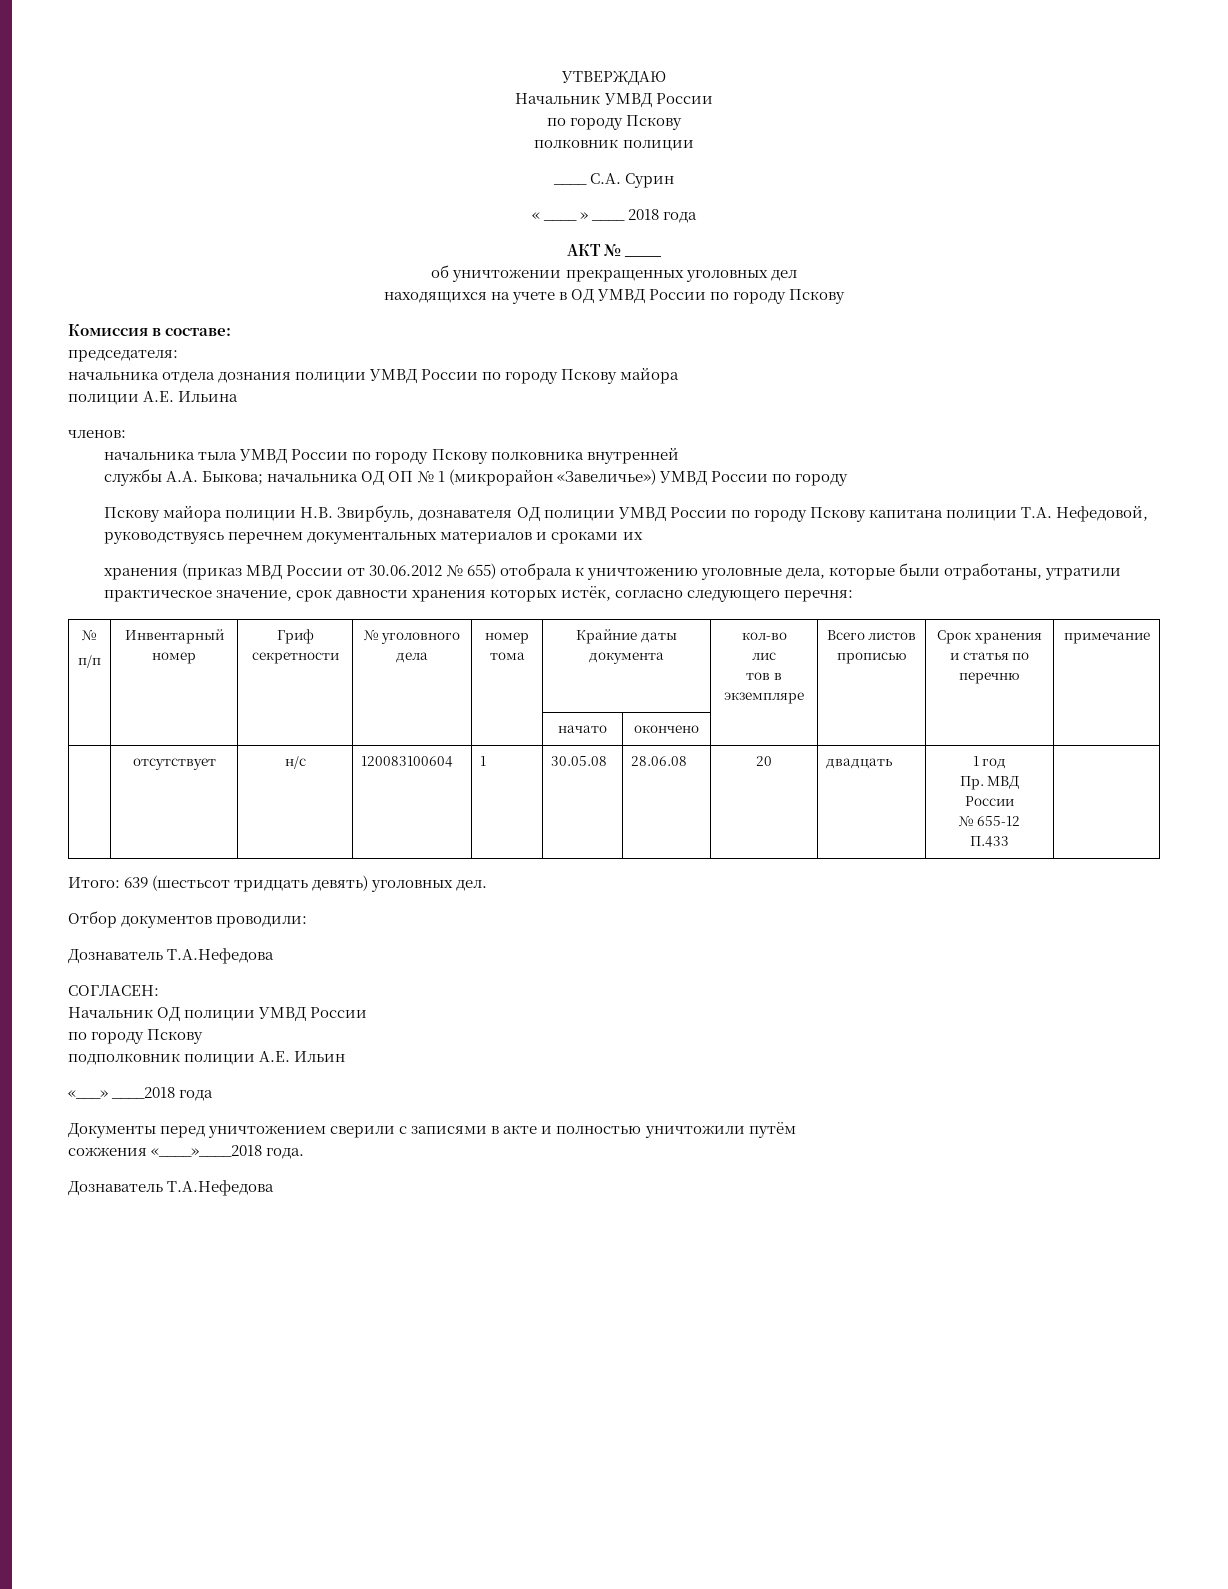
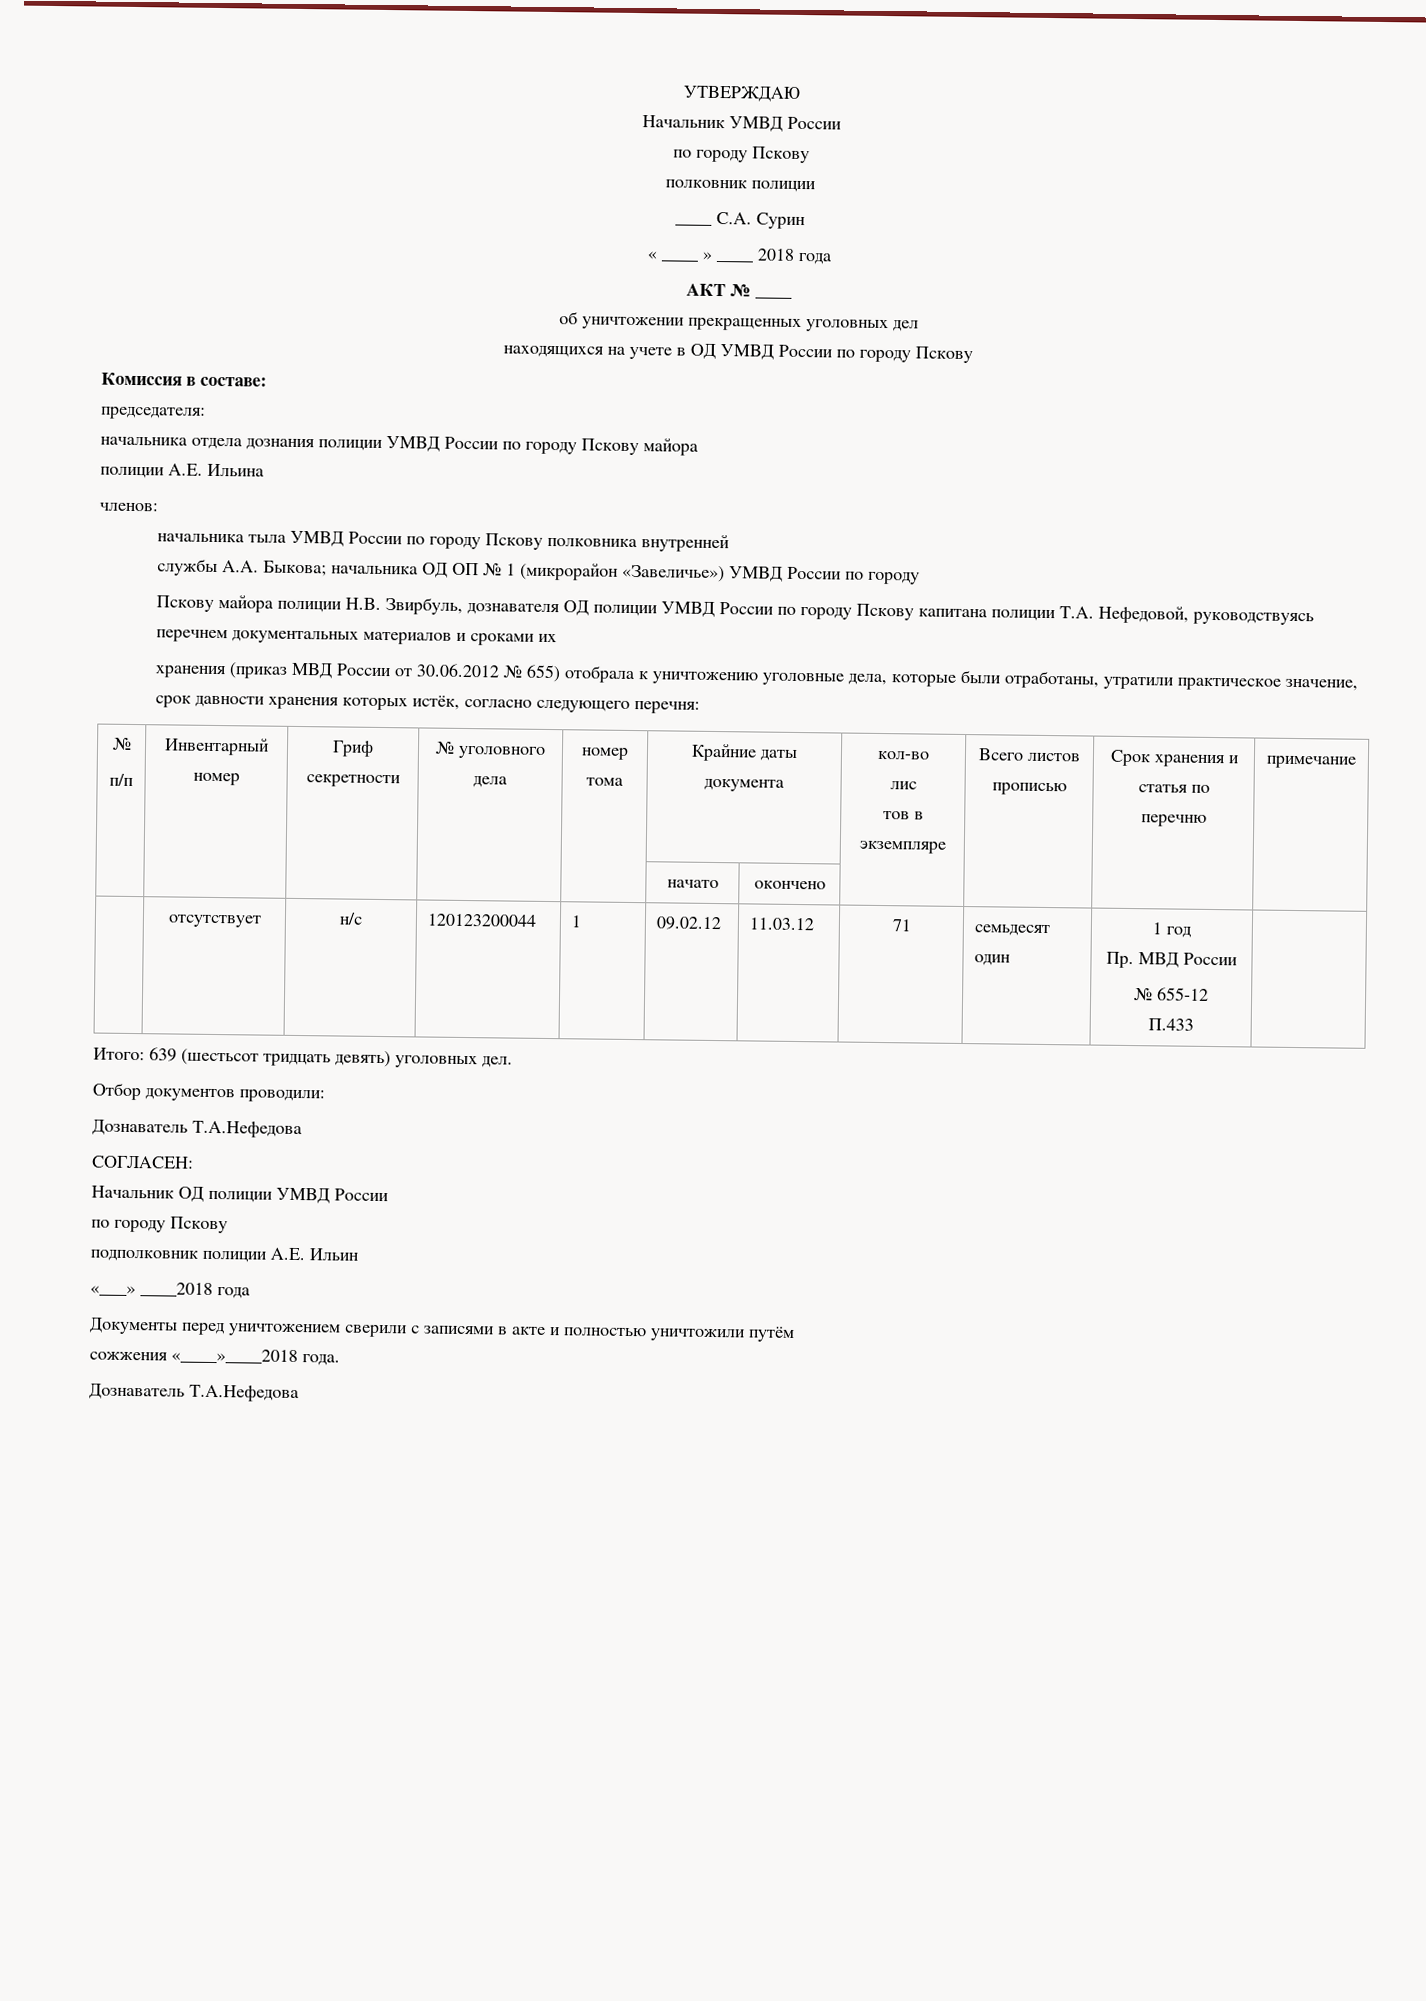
- | отсутствует | н/с | 120083100604 | 1 | 30.05.08 | 28.06.08 | 20 | двадцать | 1 год
+ | отсутствует | н/с | 120123200044 | 1 | 09.02.12 | 11.03.12 | 71 | семьдесят один | 1 год

